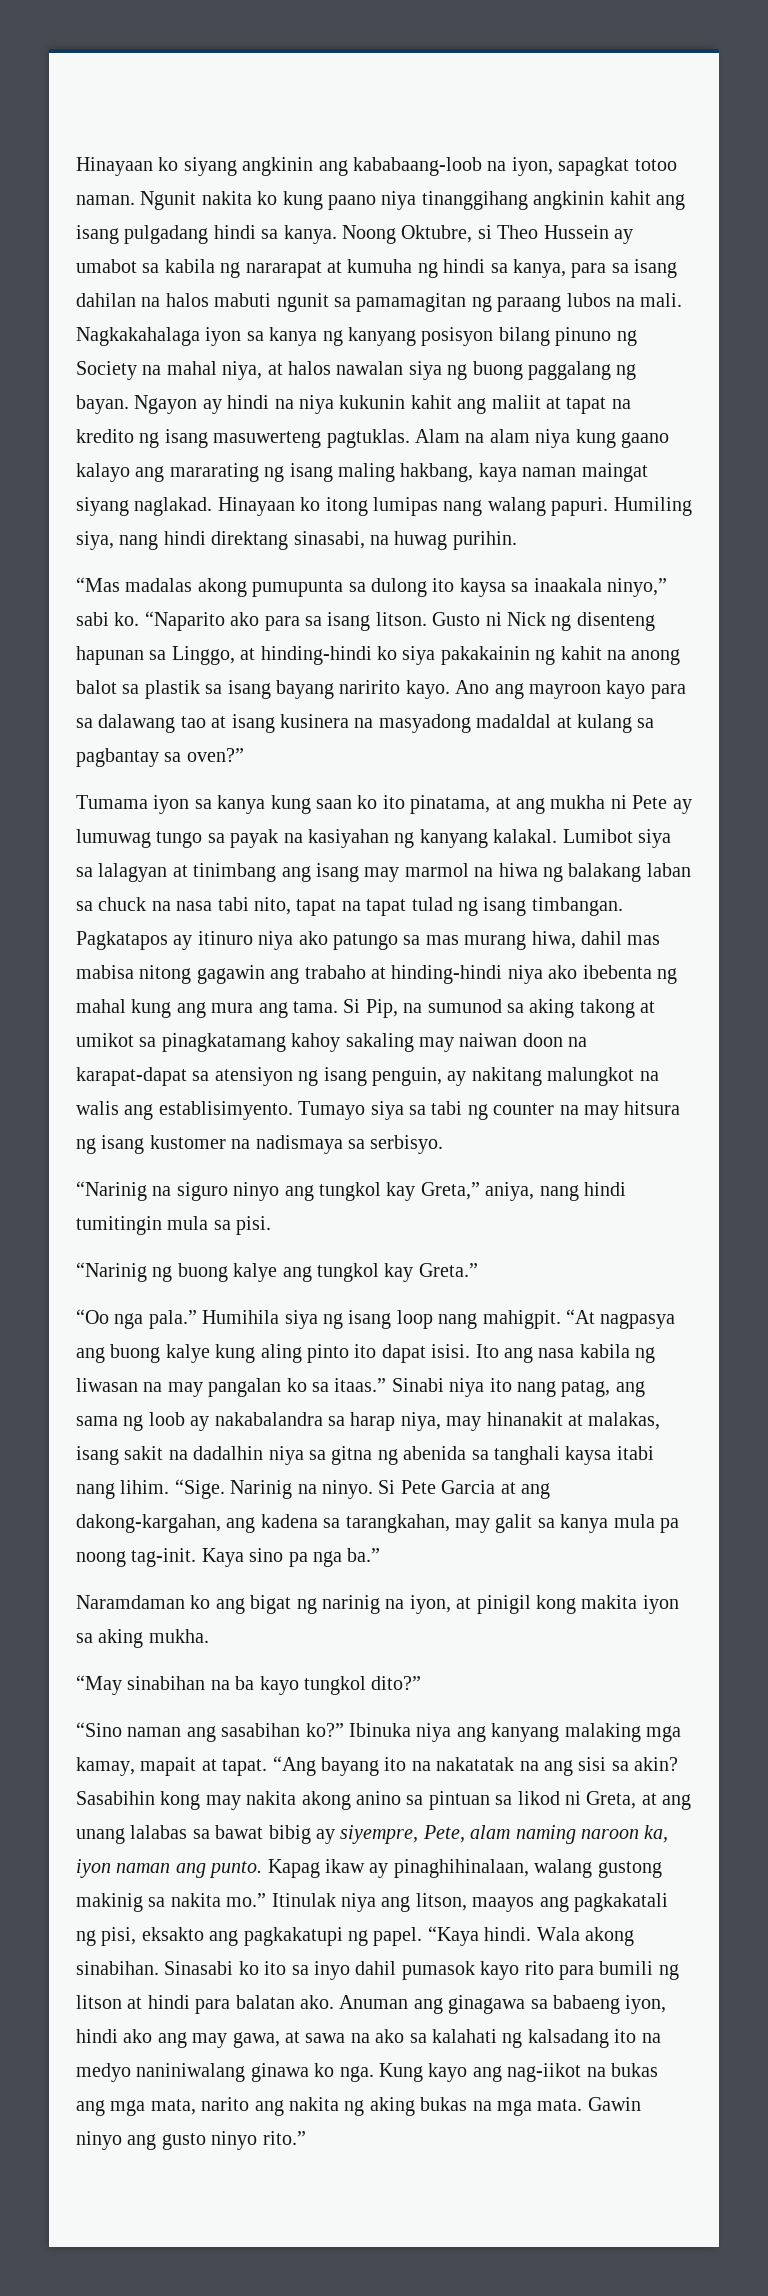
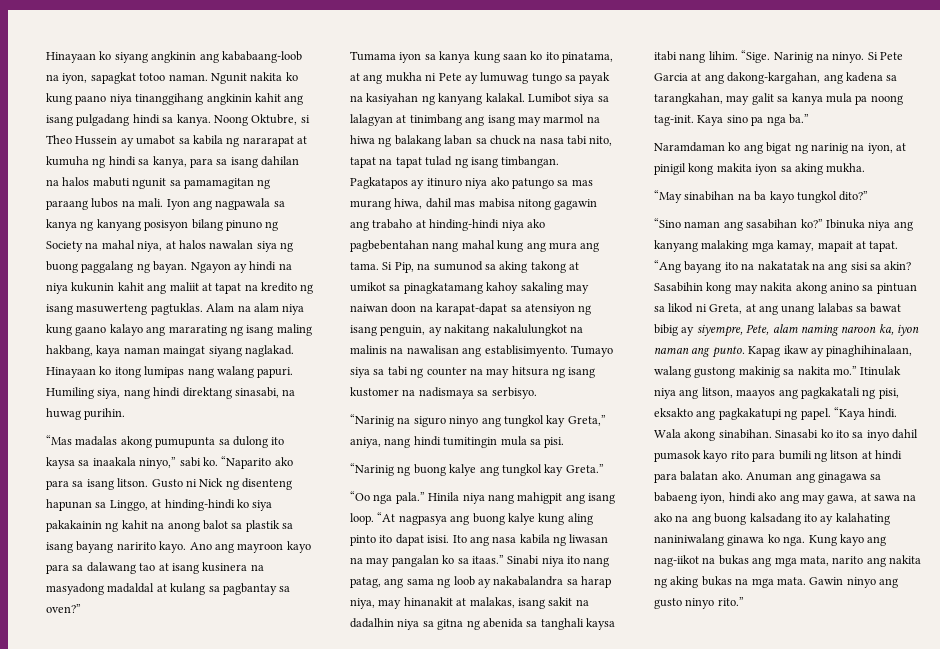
- Nagkakahalaga iyon sa kanya ng kanyang posisyon bilang pinuno ng Society na mahal niya, at halos nawalan siya ng buong paggalang ng bayan.
+ Iyon ang nagpawala sa kanya ng kanyang posisyon bilang pinuno ng Society na mahal niya, at halos nawalan siya ng buong paggalang ng bayan.
- Pagkatapos ay itinuro niya ako patungo sa mas murang hiwa, dahil mas mabisa nitong gagawin ang trabaho at hinding-hindi niya ako ibebenta ng mahal kung ang mura ang tama.
+ Pagkatapos ay itinuro niya ako patungo sa mas murang hiwa, dahil mas mabisa nitong gagawin ang trabaho at hinding-hindi niya ako pagbebentahan nang mahal kung ang mura ang tama.
- Si Pip, na sumunod sa aking takong at umikot sa pinagkatamang kahoy sakaling may naiwan doon na karapat-dapat sa atensiyon ng isang penguin, ay nakitang malungkot na walis ang establisimyento.
+ Si Pip, na sumunod sa aking takong at umikot sa pinagkatamang kahoy sakaling may naiwan doon na karapat-dapat sa atensiyon ng isang penguin, ay nakitang nakalulungkot na malinis na nawalisan ang establisimyento.
- Humihila siya ng isang loop nang mahigpit.
+ Hinila niya nang mahigpit ang isang loop.
- Anuman ang ginagawa sa babaeng iyon, hindi ako ang may gawa, at sawa na ako sa kalahati ng kalsadang ito na medyo naniniwalang ginawa ko nga.
+ Anuman ang ginagawa sa babaeng iyon, hindi ako ang may gawa, at sawa na ako na ang buong kalsadang ito ay kalahating naniniwalang ginawa ko nga.

